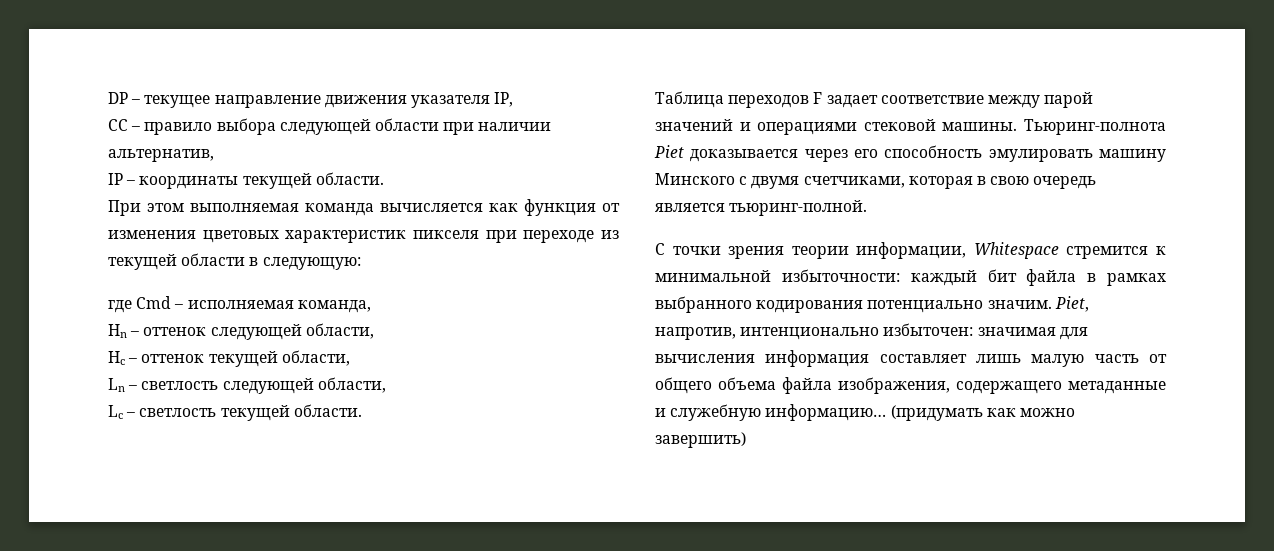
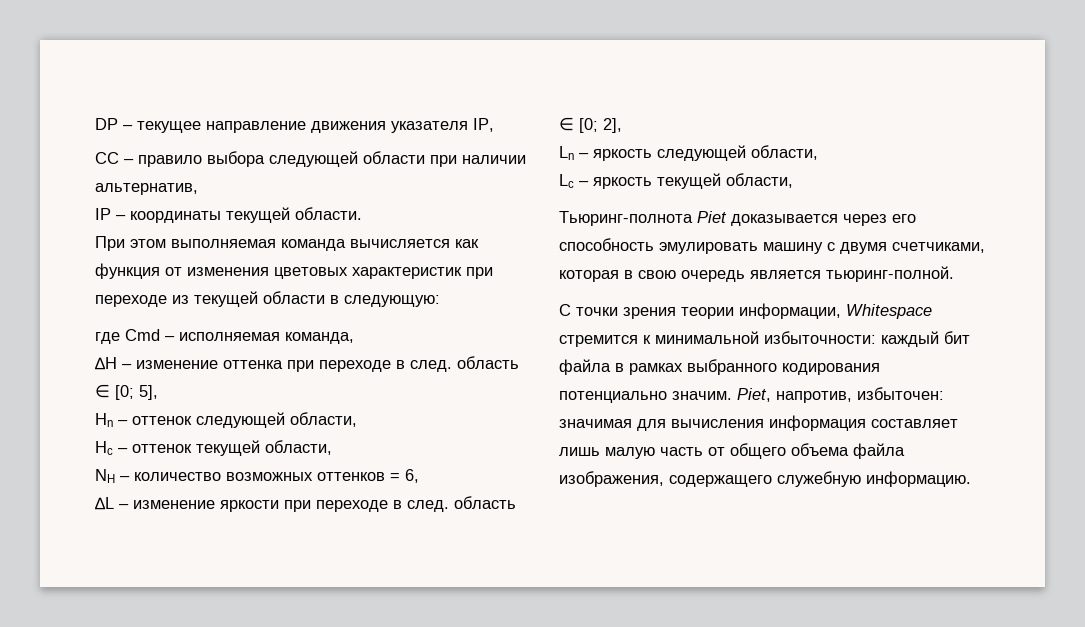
- При этом выполняемая команда вычисляется как функция от изменения цветовых характеристик пикселя при переходе из текущей области в следующую:
+ При этом выполняемая команда вычисляется как функция от изменения цветовых характеристик при переходе из текущей области в следующую:
+ ∆H ‒ изменение оттенка при переходе в след. область ∈ [0; 5],
+ NH ‒ количество возможных оттенков = 6,
+ ∆L ‒ изменение яркости при переходе в след. область ∈ [0; 2],
- Ln – светлость следующей области,
+ Ln – яркость следующей области,
- Lc – светлость текущей области.
- Таблица переходов F задает соответствие между парой значений и операциями стековой машины. Тьюринг-полнота Piet доказывается через его способность эмулировать машину Минского с двумя счетчиками, которая в свою очередь является тьюринг-полной.
+ Lc – яркость текущей области,
+ Тьюринг-полнота Piet доказывается через его способность эмулировать машину с двумя счетчиками, которая в свою очередь является тьюринг-полной.
- Piet, напротив, интенционально избыточен: значимая для вычисления информация составляет лишь малую часть от общего объема файла изображения, содержащего метаданные и служебную информацию… (придумать как можно завершить)
+ Piet, напротив, избыточен: значимая для вычисления информация составляет лишь малую часть от общего объема файла изображения, содержащего служебную информацию.

